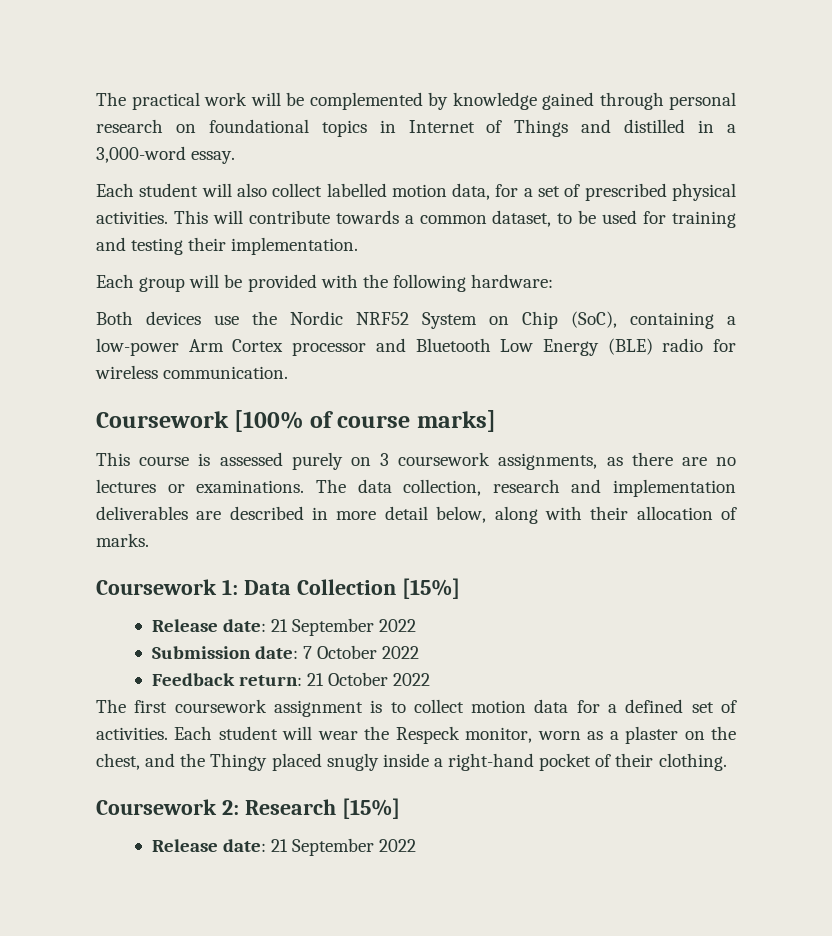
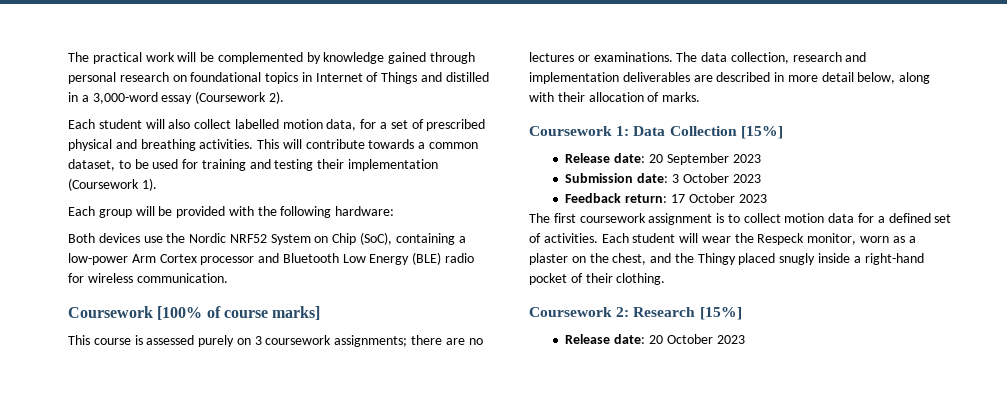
- The practical work will be complemented by knowledge gained through personal research on foundational topics in Internet of Things and distilled in a 3,000-word essay.
+ The practical work will be complemented by knowledge gained through personal research on foundational topics in Internet of Things and distilled in a 3,000-word essay (Coursework 2).
- Each student will also collect labelled motion data, for a set of prescribed physical activities.
+ Each student will also collect labelled motion data, for a set of prescribed physical and breathing activities.
- This will contribute towards a common dataset, to be used for training and testing their implementation.
+ This will contribute towards a common dataset, to be used for training and testing their implementation (Coursework 1).
- This course is assessed purely on 3 coursework assignments, as there are no lectures or examinations.
+ This course is assessed purely on 3 coursework assignments; there are no lectures or examinations.
  Coursework 1: Data Collection [15%]
- Release date: 21 September 2022
+ Release date: 20 September 2023
- Submission date: 7 October 2022
+ Submission date: 3 October 2023
- Feedback return: 21 October 2022
+ Feedback return: 17 October 2023
  Coursework 2: Research [15%]
- Release date: 21 September 2022
+ Release date: 20 October 2023

